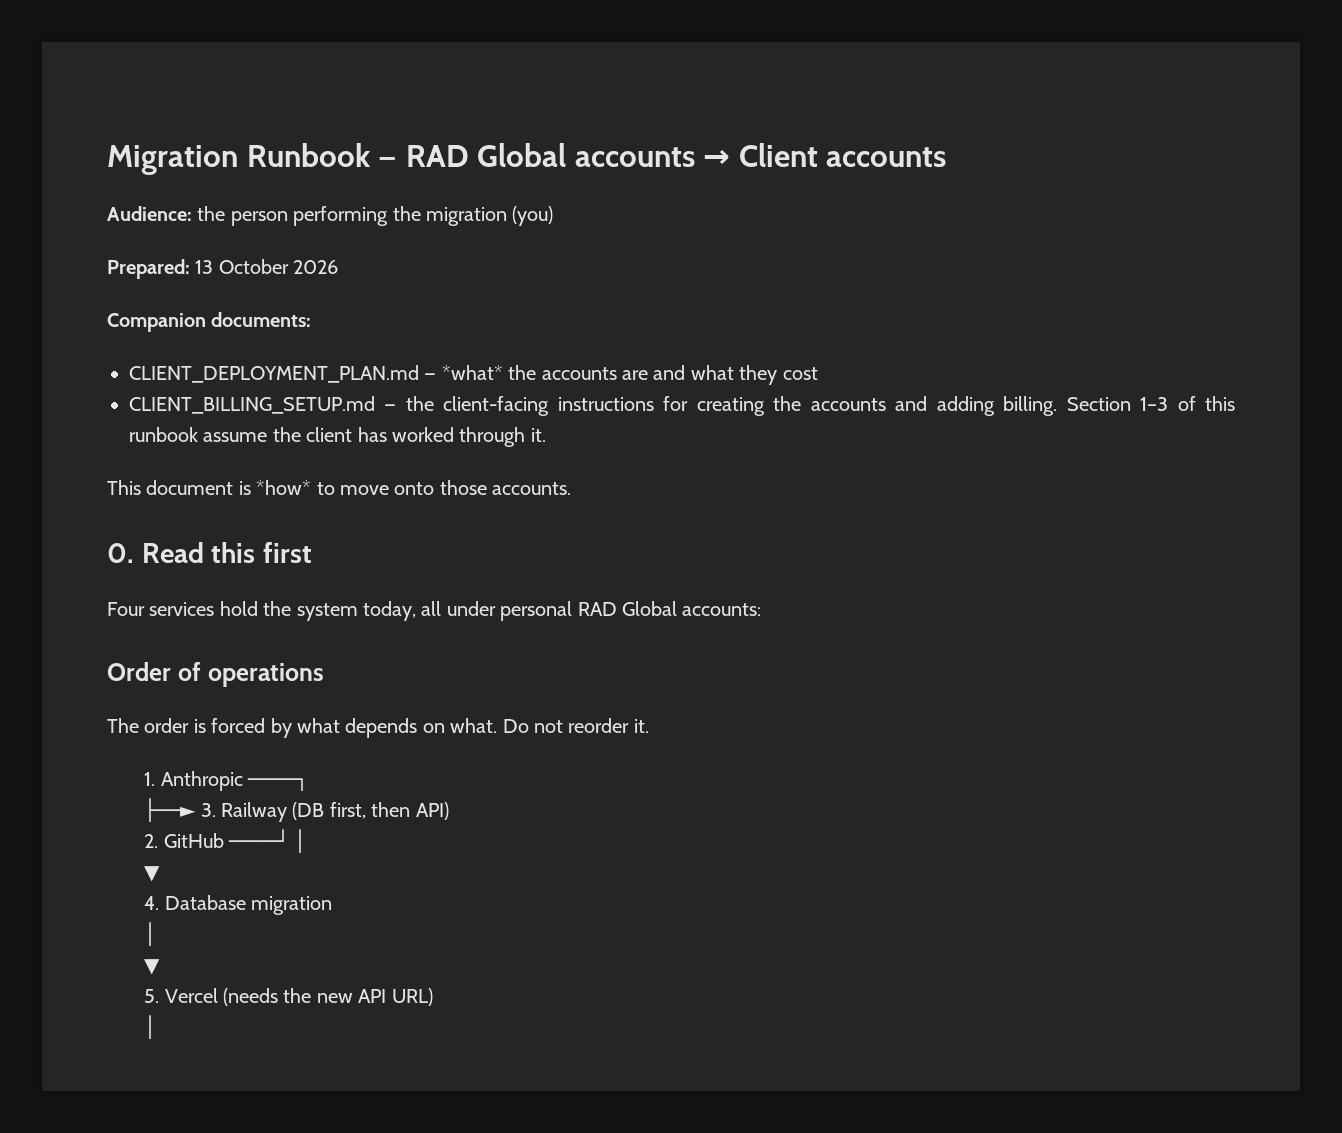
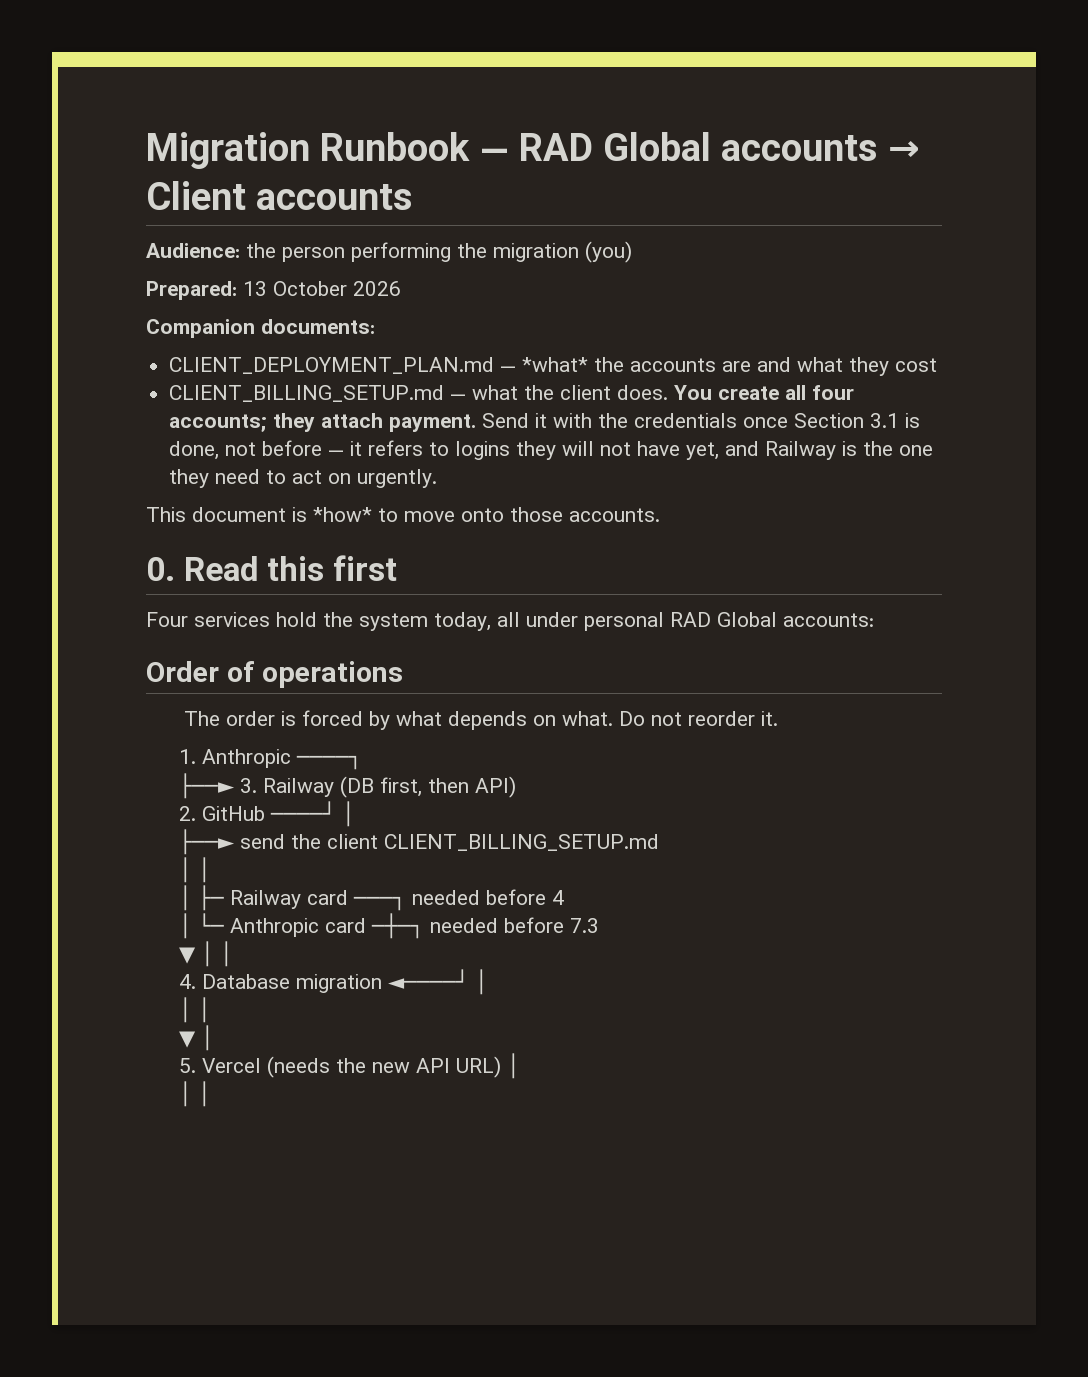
- CLIENT_BILLING_SETUP.md — the client-facing instructions for creating the accounts and adding billing. Section 1–3 of this runbook assume the client has worked through it.
+ CLIENT_BILLING_SETUP.md — what the client does. You create all four accounts; they attach payment. Send it with the credentials once Section 3.1 is done, not before — it refers to logins they will not have yet, and Railway is the one they need to act on urgently.
  2. GitHub ────┘ │
- ▼
+ ├──► send the client CLIENT_BILLING_SETUP.md
+ │ │
+ │ ├─ Railway card ───┐ needed before 4
+ │ └─ Anthropic card ─┼─┐ needed before 7.3
+ ▼ │ │
- 4. Database migration
- │
- ▼
+ 4. Database migration ◄────┘ │
+ │ │
+ ▼ │
- 5. Vercel (needs the new API URL)
- │
+ 5. Vercel (needs the new API URL) │
+ │ │

